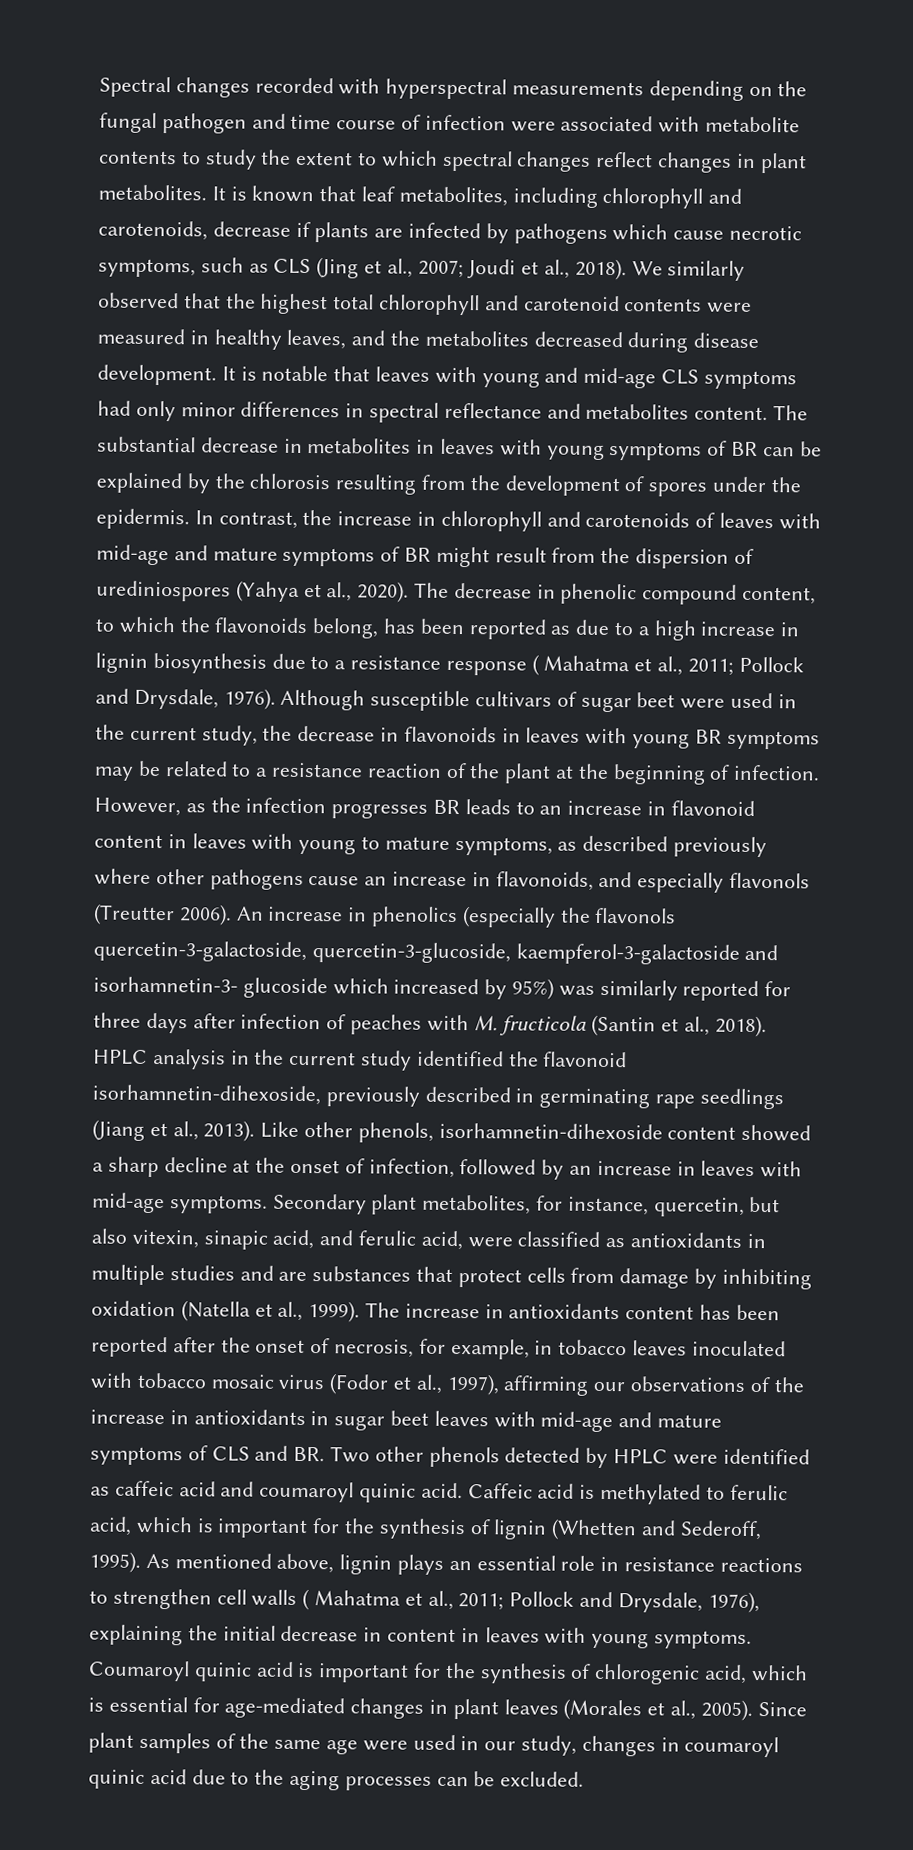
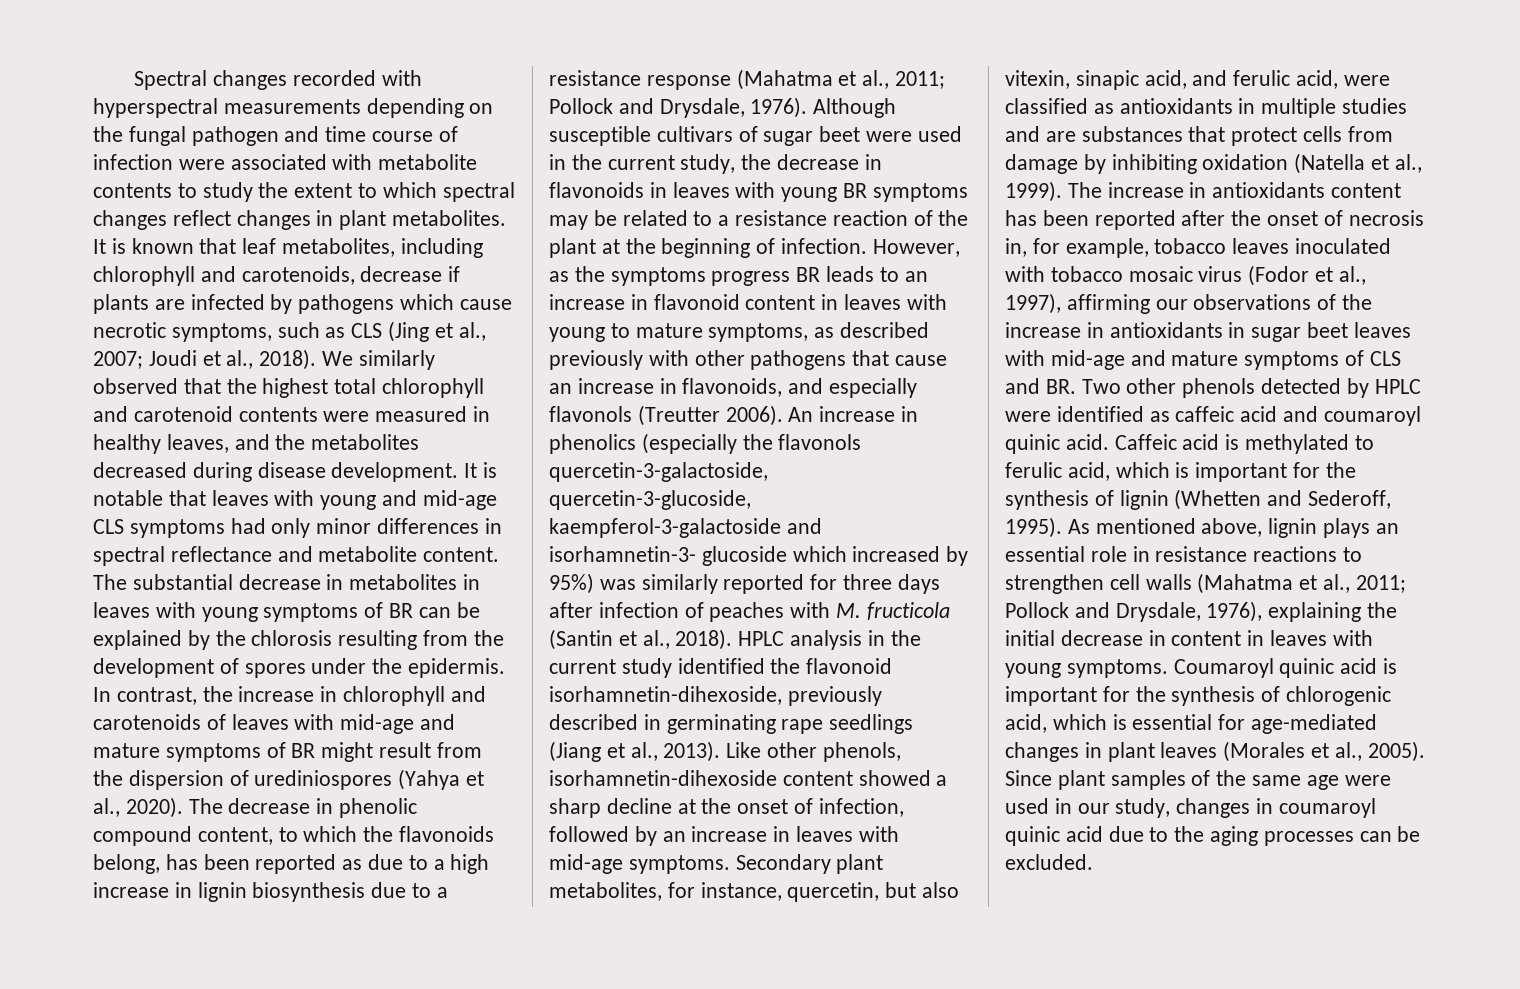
- It is notable that leaves with young and mid-age CLS symptoms had only minor differences in spectral reflectance and metabolites content.
+ It is notable that leaves with young and mid-age CLS symptoms had only minor differences in spectral reflectance and metabolite content.
- The decrease in phenolic compound content, to which the flavonoids belong, has been reported as due to a high increase in lignin biosynthesis due to a resistance response ( Mahatma et al., 2011; Pollock and Drysdale, 1976).
+ The decrease in phenolic compound content, to which the flavonoids belong, has been reported as due to a high increase in lignin biosynthesis due to a resistance response (Mahatma et al., 2011; Pollock and Drysdale, 1976).
- However, as the infection progresses BR leads to an increase in flavonoid content in leaves with young to mature symptoms, as described previously where other pathogens cause an increase in flavonoids, and especially flavonols (Treutter 2006).
+ However, as the symptoms progress BR leads to an increase in flavonoid content in leaves with young to mature symptoms, as described previously with other pathogens that cause an increase in flavonoids, and especially flavonols (Treutter 2006).
- The increase in antioxidants content has been reported after the onset of necrosis, for example, in tobacco leaves inoculated with tobacco mosaic virus (Fodor et al., 1997), affirming our observations of the increase in antioxidants in sugar beet leaves with mid-age and mature symptoms of CLS and BR. Two other phenols detected by HPLC were identified as caffeic acid and coumaroyl quinic acid.
+ The increase in antioxidants content has been reported after the onset of necrosis in, for example, tobacco leaves inoculated with tobacco mosaic virus (Fodor et al., 1997), affirming our observations of the increase in antioxidants in sugar beet leaves with mid-age and mature symptoms of CLS and BR. Two other phenols detected by HPLC were identified as caffeic acid and coumaroyl quinic acid.
- As mentioned above, lignin plays an essential role in resistance reactions to strengthen cell walls ( Mahatma et al., 2011; Pollock and Drysdale, 1976), explaining the initial decrease in content in leaves with young symptoms.
+ As mentioned above, lignin plays an essential role in resistance reactions to strengthen cell walls (Mahatma et al., 2011; Pollock and Drysdale, 1976), explaining the initial decrease in content in leaves with young symptoms.

